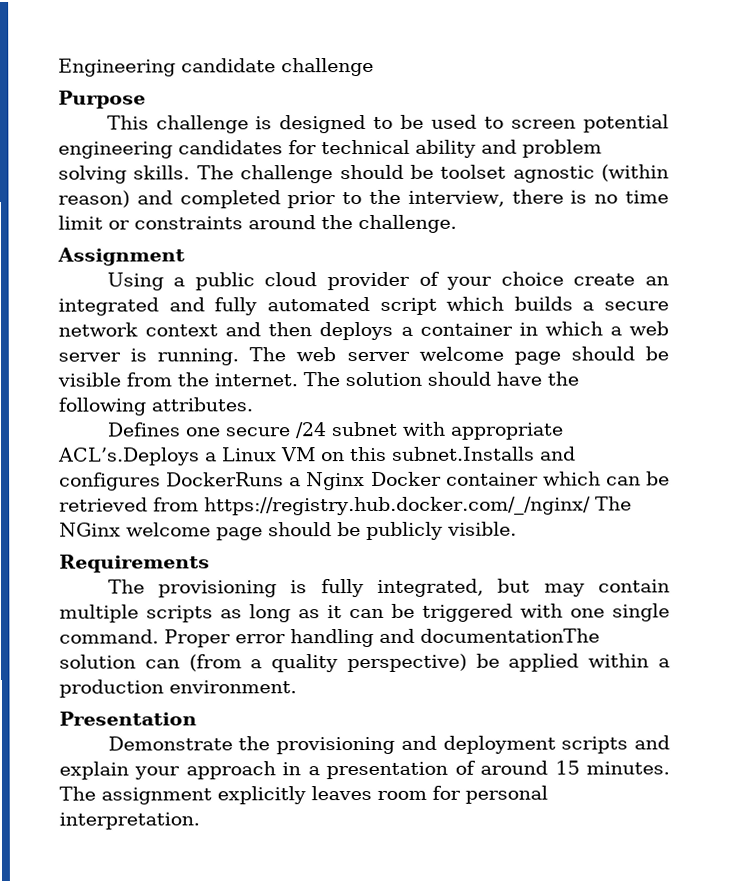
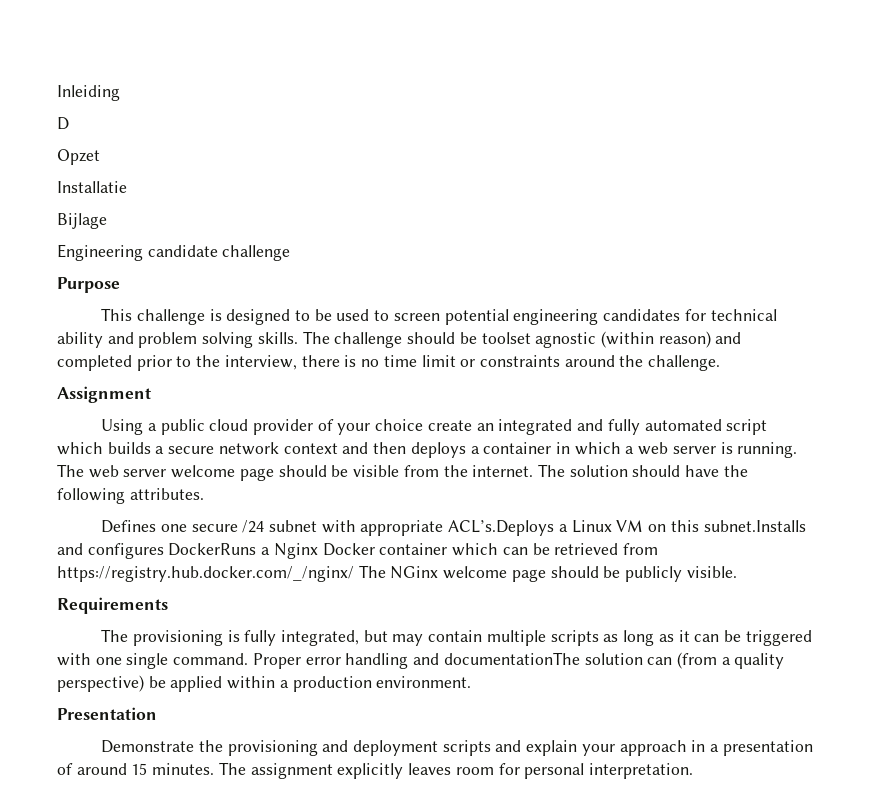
+ Inleiding
+ D
+ Opzet
+ Installatie
+ Bijlage

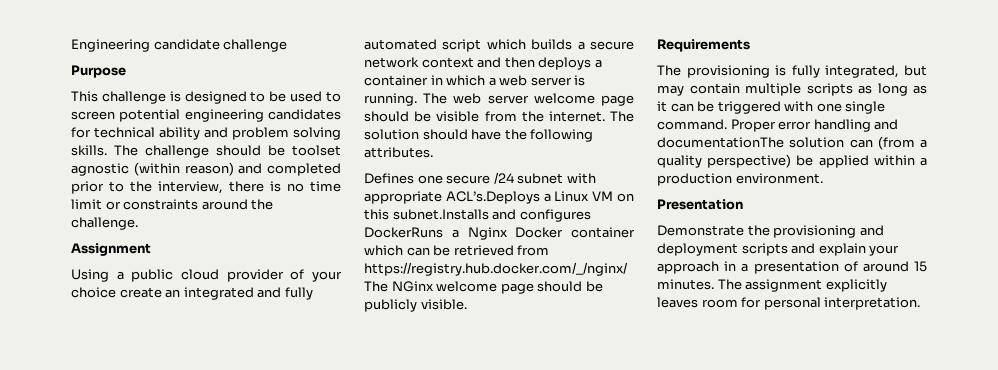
- Inleiding
- D
- Opzet
- Installatie
- Bijlage

